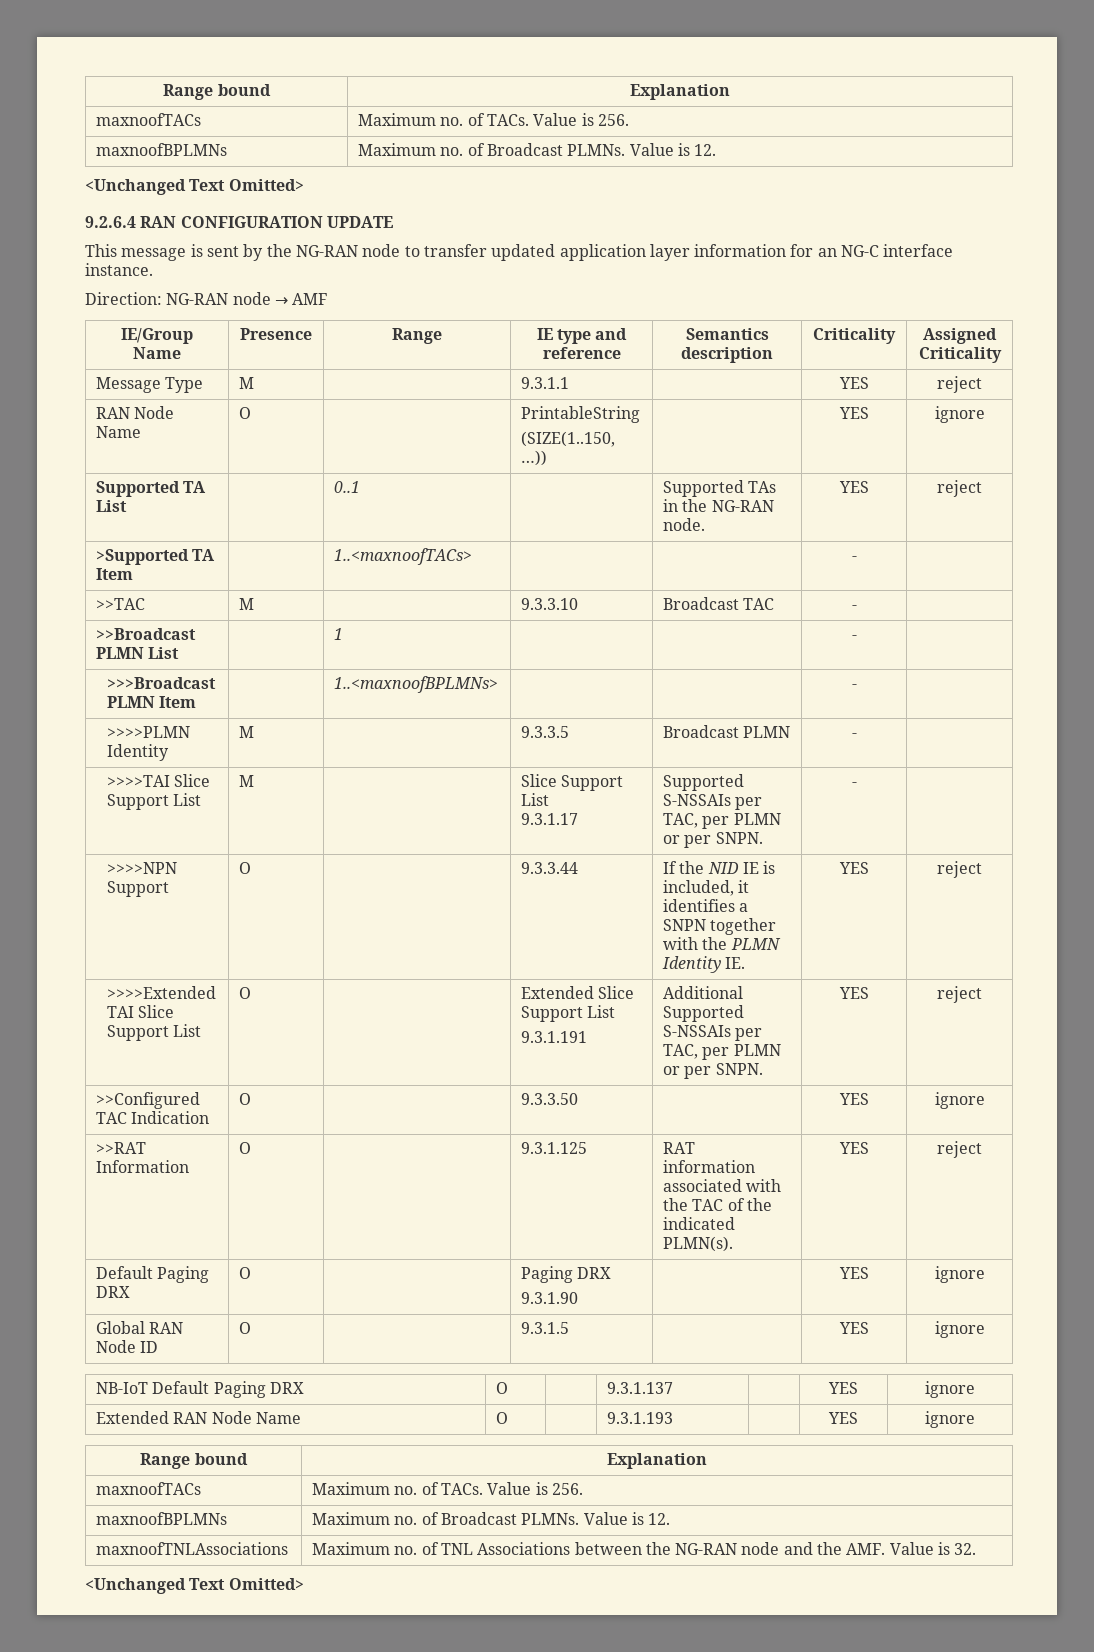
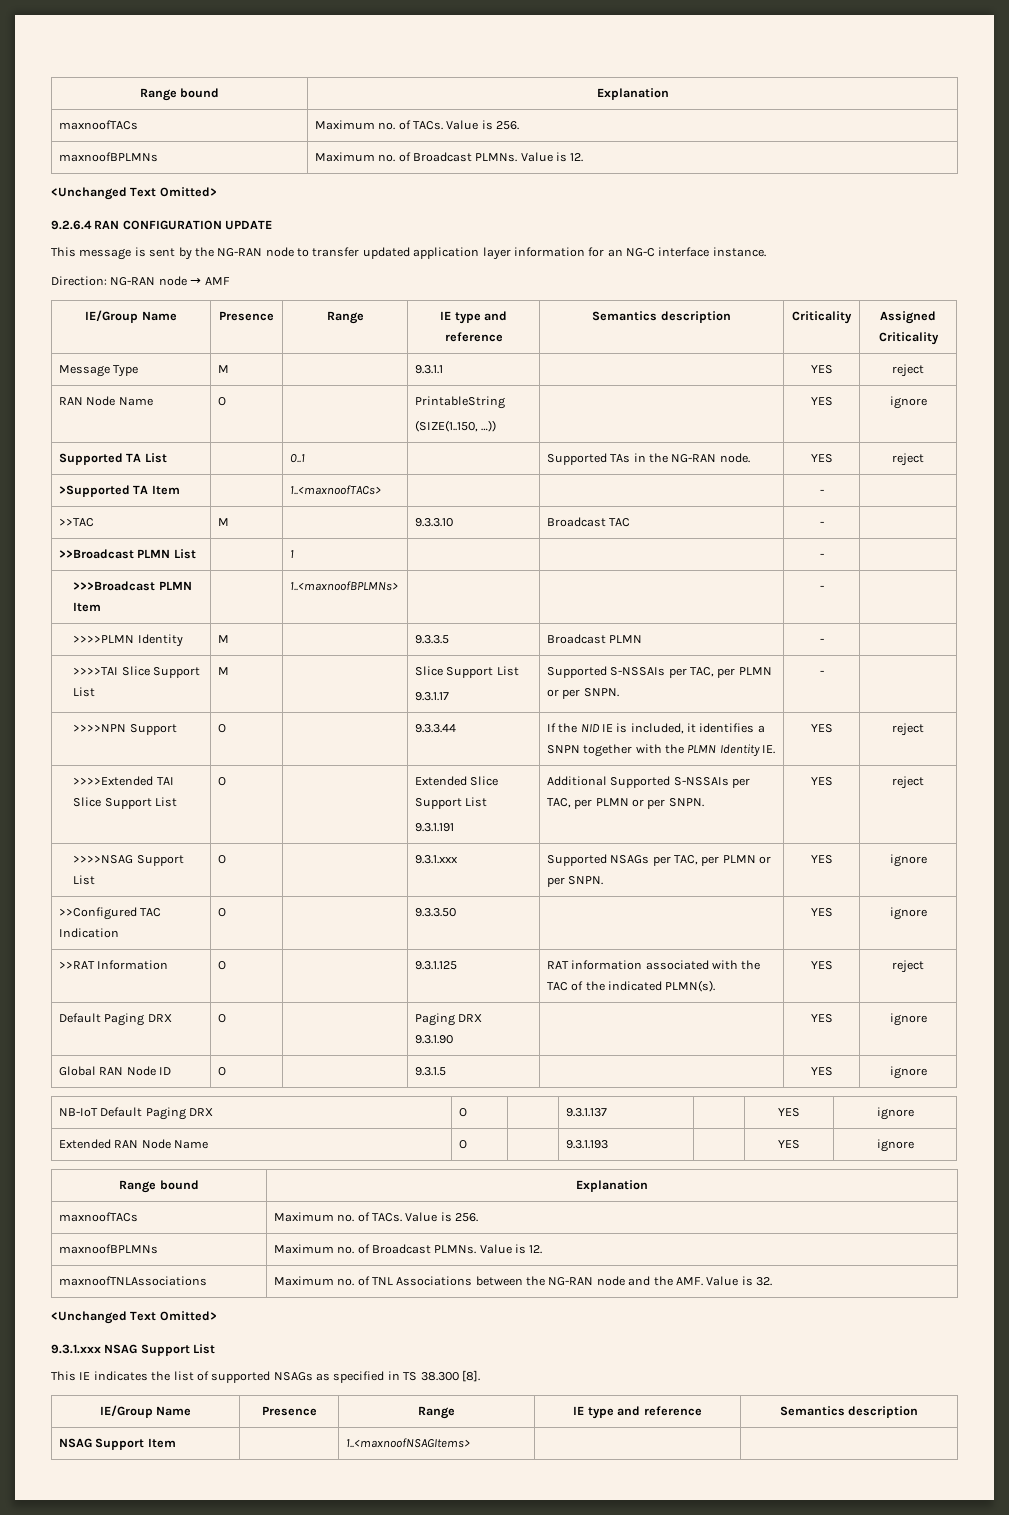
+ >>>>NSAG Support List | O | | 9.3.1.xxx | Supported NSAGs per TAC, per PLMN or per SNPN. | YES | ignore
+ 9.3.1.xxx NSAG Support List
+ This IE indicates the list of supported NSAGs as specified in TS 38.300 [8].
+ IE/Group Name | Presence | Range | IE type and reference | Semantics description
+ NSAG Support Item | | 1..<maxnoofNSAGItems> | |

